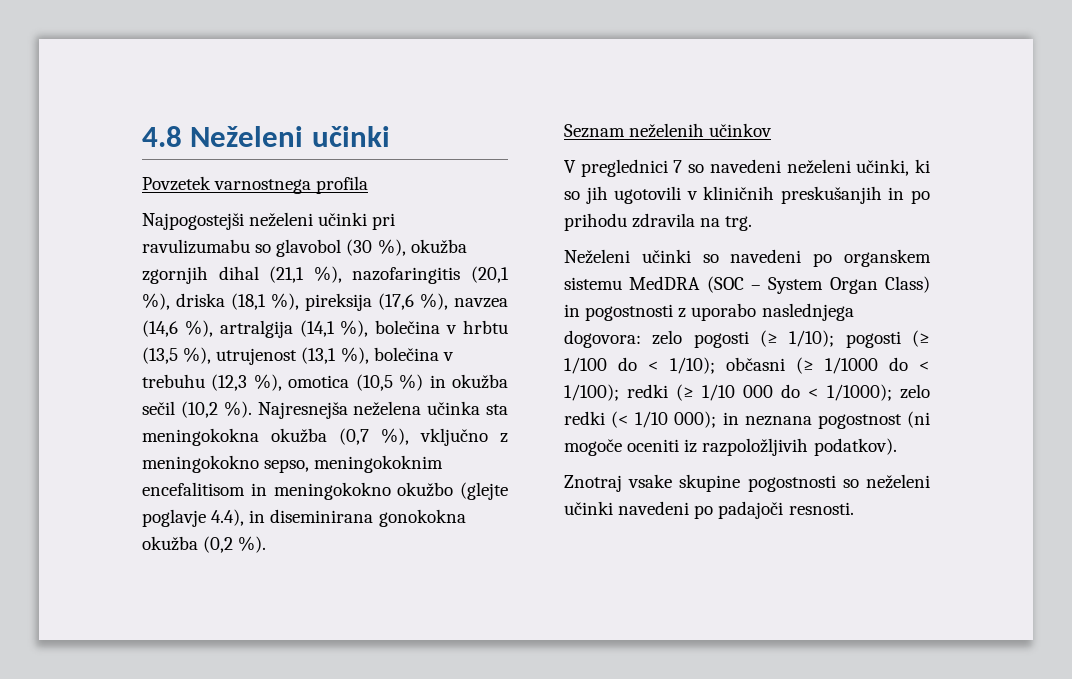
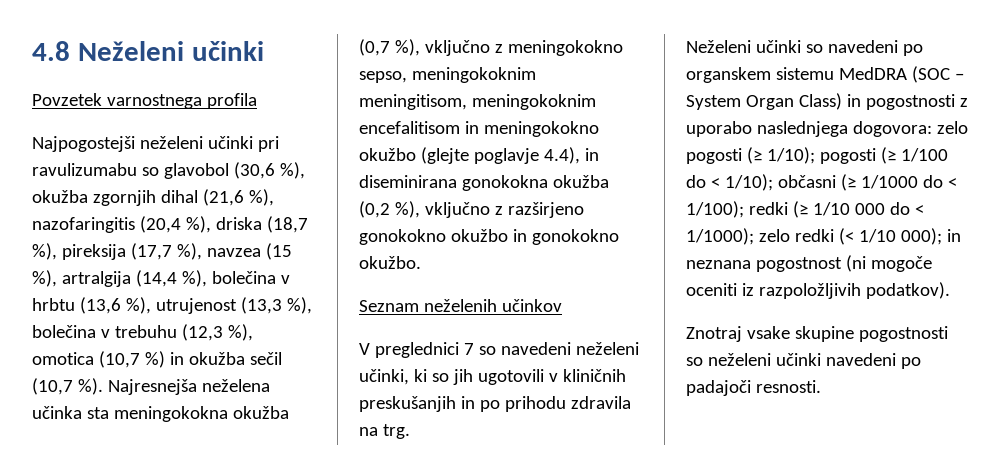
- Najpogostejši neželeni učinki pri ravulizumabu so glavobol (30 %), okužba zgornjih dihal (21,1 %), nazofaringitis (20,1 %), driska (18,1 %), pireksija (17,6 %), navzea (14,6 %), artralgija (14,1 %), bolečina v hrbtu (13,5 %), utrujenost (13,1 %), bolečina v trebuhu (12,3 %), omotica (10,5 %) in okužba sečil (10,2 %).
+ Najpogostejši neželeni učinki pri ravulizumabu so glavobol (30,6 %), okužba zgornjih dihal (21,6 %), nazofaringitis (20,4 %), driska (18,7 %), pireksija (17,7 %), navzea (15 %), artralgija (14,4 %), bolečina v hrbtu (13,6 %), utrujenost (13,3 %), bolečina v trebuhu (12,3 %), omotica (10,7 %) in okužba sečil (10,7 %).
- Najresnejša neželena učinka sta meningokokna okužba (0,7 %), vključno z meningokokno sepso, meningokoknim encefalitisom in meningokokno okužbo (glejte poglavje 4.4), in diseminirana gonokokna okužba (0,2 %).
+ Najresnejša neželena učinka sta meningokokna okužba (0,7 %), vključno z meningokokno sepso, meningokoknim meningitisom, meningokoknim encefalitisom in meningokokno okužbo (glejte poglavje 4.4), in diseminirana gonokokna okužba (0,2 %), vključno z razširjeno gonokokno okužbo in gonokokno okužbo.

